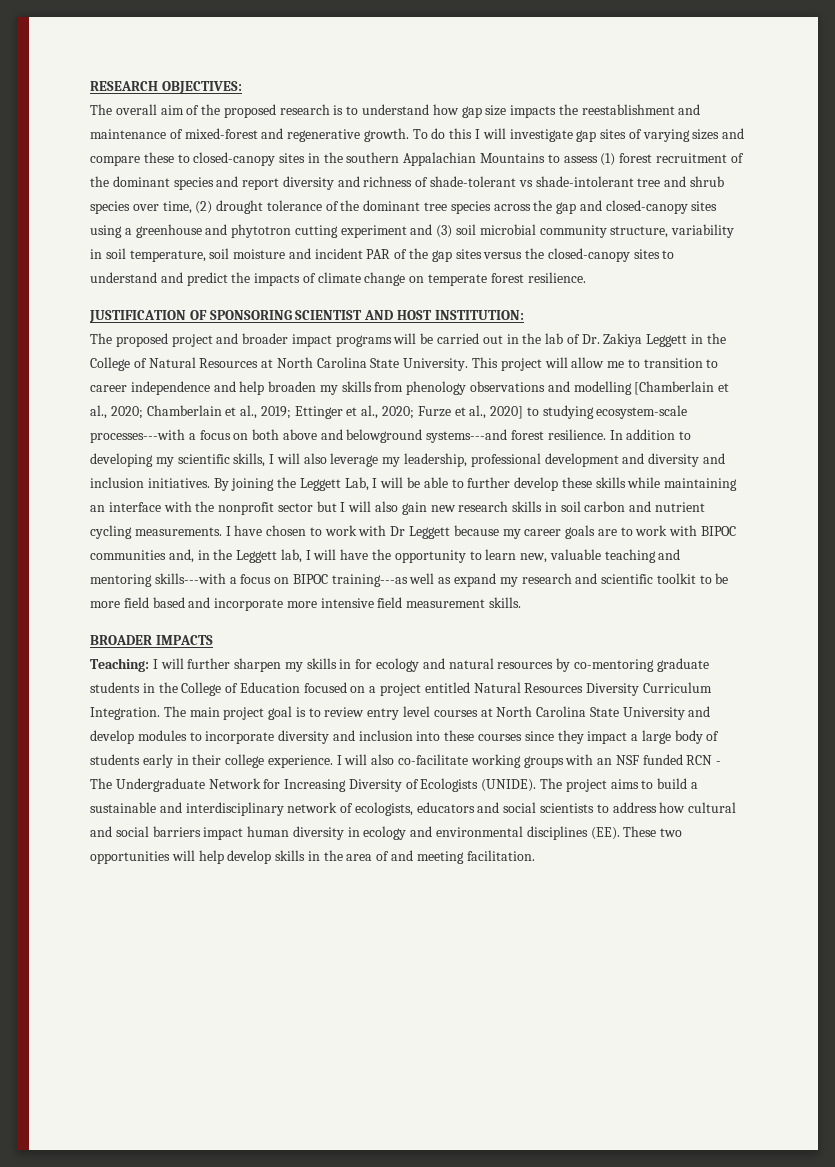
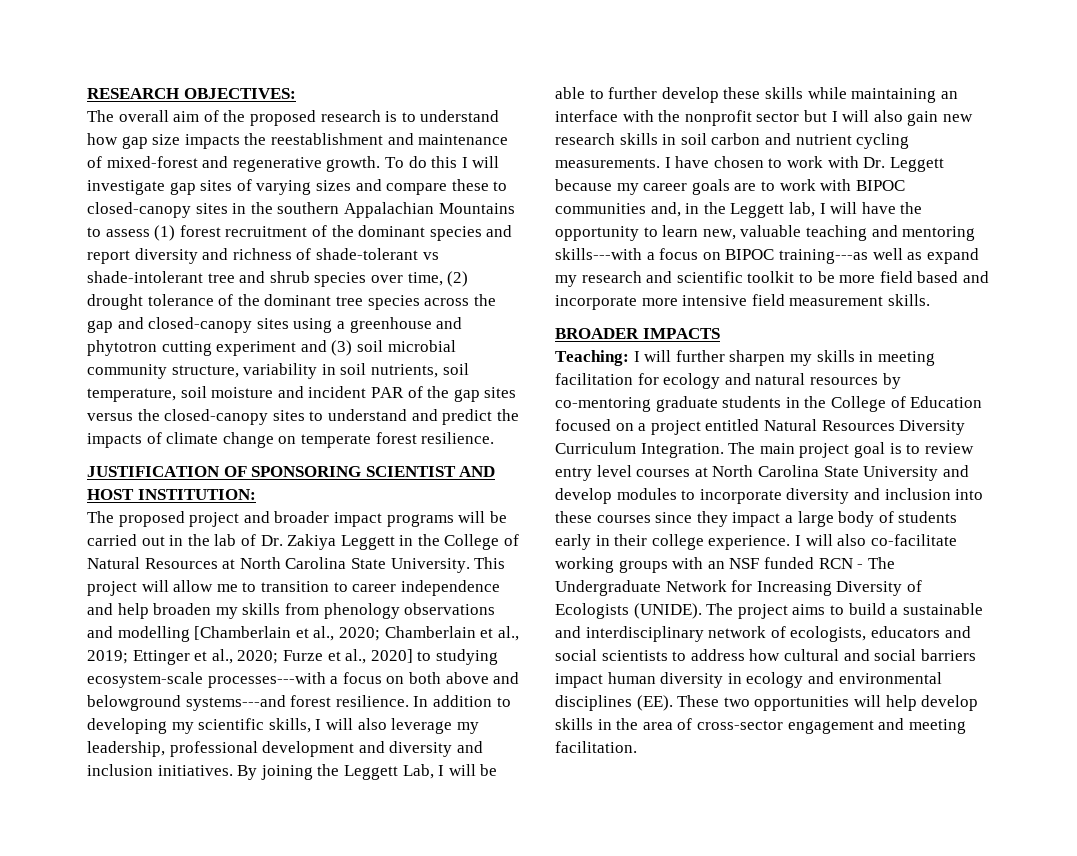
- To do this I will investigate gap sites of varying sizes and compare these to closed-canopy sites in the southern Appalachian Mountains to assess (1) forest recruitment of the dominant species and report diversity and richness of shade-tolerant vs shade-intolerant tree and shrub species over time, (2) drought tolerance of the dominant tree species across the gap and closed-canopy sites using a greenhouse and phytotron cutting experiment and (3) soil microbial community structure, variability in soil temperature, soil moisture and incident PAR of the gap sites versus the closed-canopy sites to understand and predict the impacts of climate change on temperate forest resilience.
+ To do this I will investigate gap sites of varying sizes and compare these to closed-canopy sites in the southern Appalachian Mountains to assess (1) forest recruitment of the dominant species and report diversity and richness of shade-tolerant vs shade-intolerant tree and shrub species over time, (2) drought tolerance of the dominant tree species across the gap and closed-canopy sites using a greenhouse and phytotron cutting experiment and (3) soil microbial community structure, variability in soil nutrients, soil temperature, soil moisture and incident PAR of the gap sites versus the closed-canopy sites to understand and predict the impacts of climate change on temperate forest resilience.
- I have chosen to work with Dr Leggett because my career goals are to work with BIPOC communities and, in the Leggett lab, I will have the opportunity to learn new, valuable teaching and mentoring skills---with a focus on BIPOC training---as well as expand my research and scientific toolkit to be more field based and incorporate more intensive field measurement skills.
+ I have chosen to work with Dr. Leggett because my career goals are to work with BIPOC communities and, in the Leggett lab, I will have the opportunity to learn new, valuable teaching and mentoring skills---with a focus on BIPOC training---as well as expand my research and scientific toolkit to be more field based and incorporate more intensive field measurement skills.
- Teaching: I will further sharpen my skills in for ecology and natural resources by co-mentoring graduate students in the College of Education focused on a project entitled Natural Resources Diversity Curriculum Integration.
+ Teaching: I will further sharpen my skills in meeting facilitation for ecology and natural resources by co-mentoring graduate students in the College of Education focused on a project entitled Natural Resources Diversity Curriculum Integration.
- The project aims to build a sustainable and interdisciplinary network of ecologists, educators and social scientists to address how cultural and social barriers impact human diversity in ecology and environmental disciplines (EE). These two opportunities will help develop skills in the area of and meeting facilitation.
+ The project aims to build a sustainable and interdisciplinary network of ecologists, educators and social scientists to address how cultural and social barriers impact human diversity in ecology and environmental disciplines (EE). These two opportunities will help develop skills in the area of cross-sector engagement and meeting facilitation.

